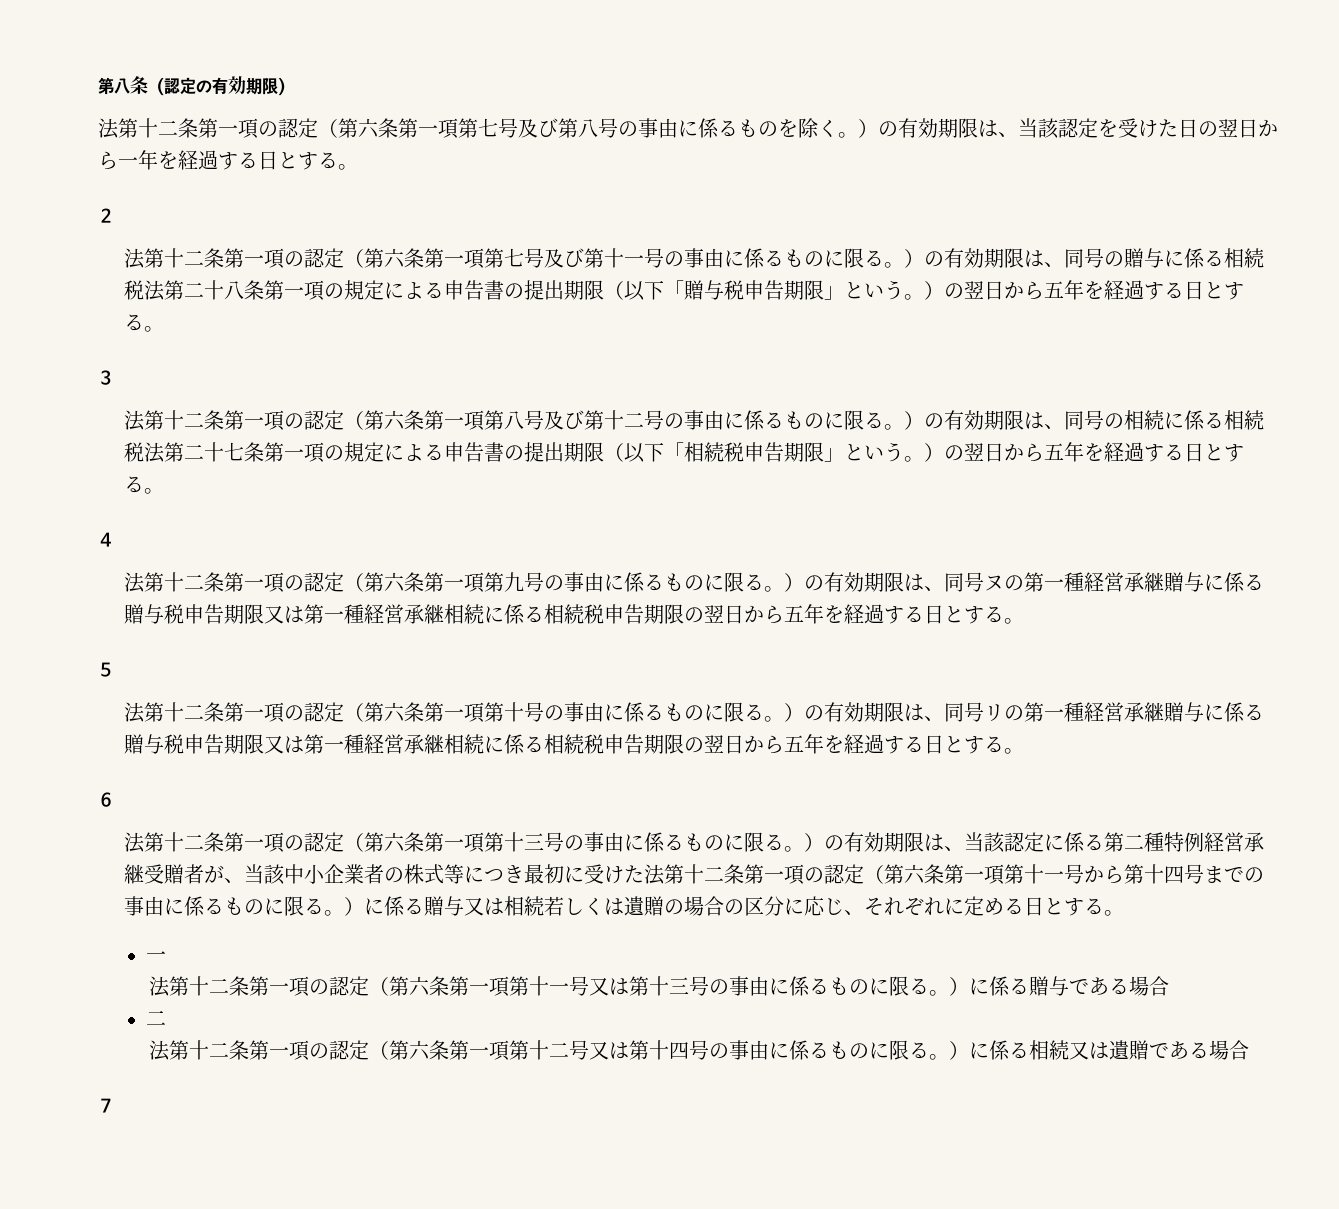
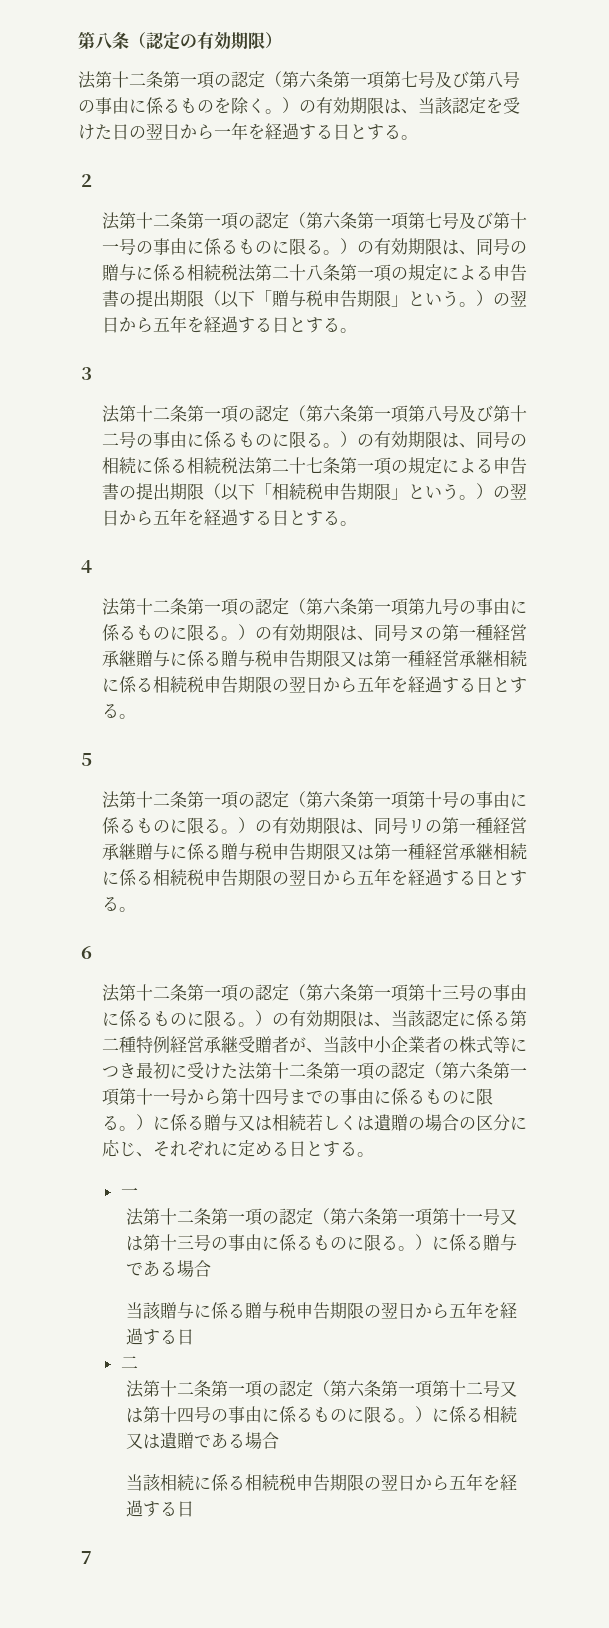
+ 当該贈与に係る贈与税申告期限の翌日から五年を経過する日
+ 当該相続に係る相続税申告期限の翌日から五年を経過する日

